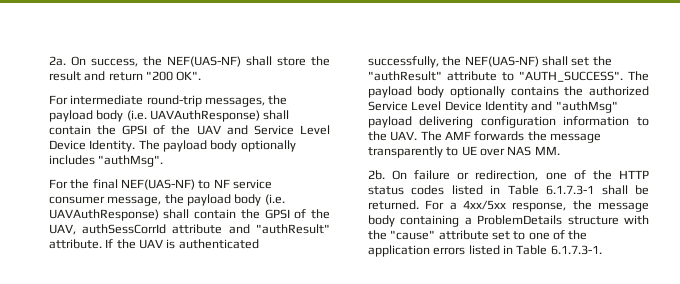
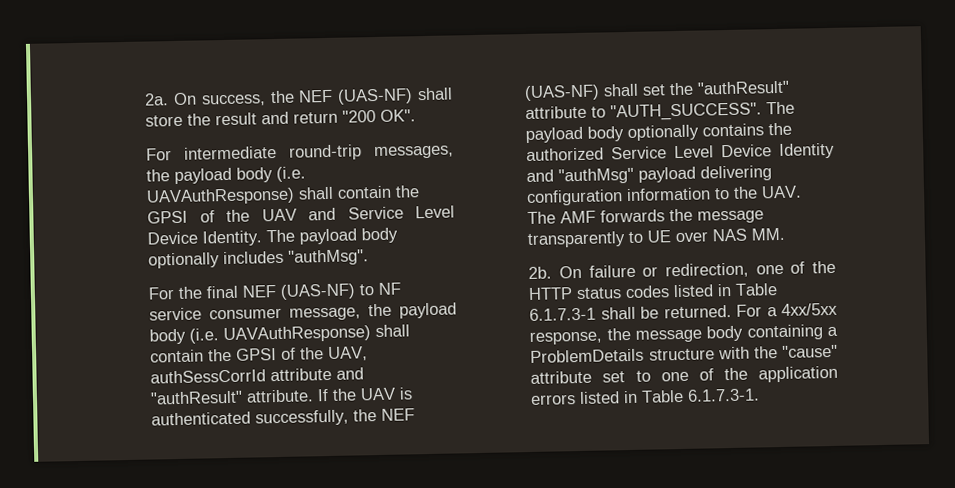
- On success, the NEF(UAS-NF) shall store the result and return "200 OK".
+ On success, the NEF (UAS-NF) shall store the result and return "200 OK".
- For the final NEF(UAS-NF) to NF service consumer message, the payload body (i.e. UAVAuthResponse) shall contain the GPSI of the UAV, authSessCorrId attribute and "authResult" attribute.
+ For the final NEF (UAS-NF) to NF service consumer message, the payload body (i.e. UAVAuthResponse) shall contain the GPSI of the UAV, authSessCorrId attribute and "authResult" attribute.
- If the UAV is authenticated successfully, the NEF(UAS-NF) shall set the "authResult" attribute to "AUTH_SUCCESS".
+ If the UAV is authenticated successfully, the NEF (UAS-NF) shall set the "authResult" attribute to "AUTH_SUCCESS".

